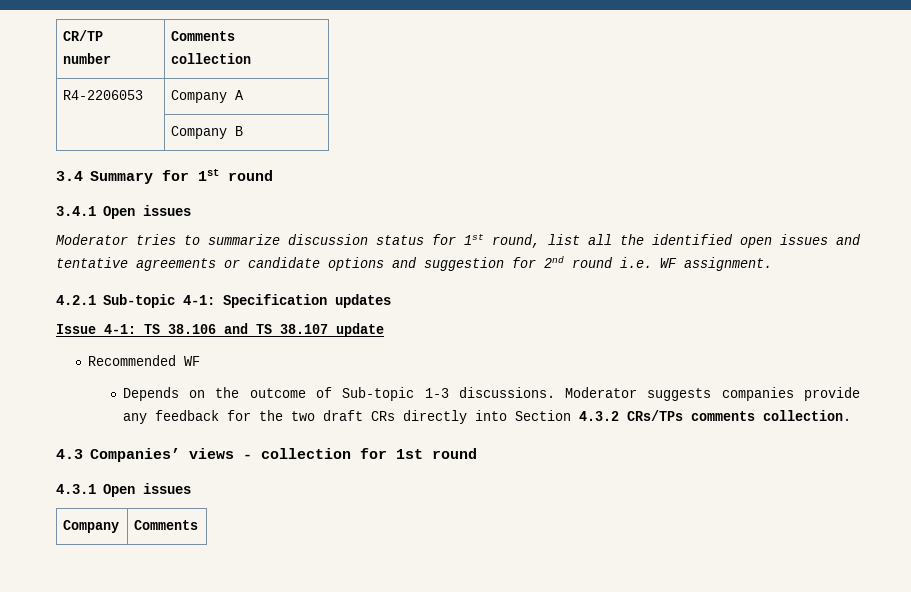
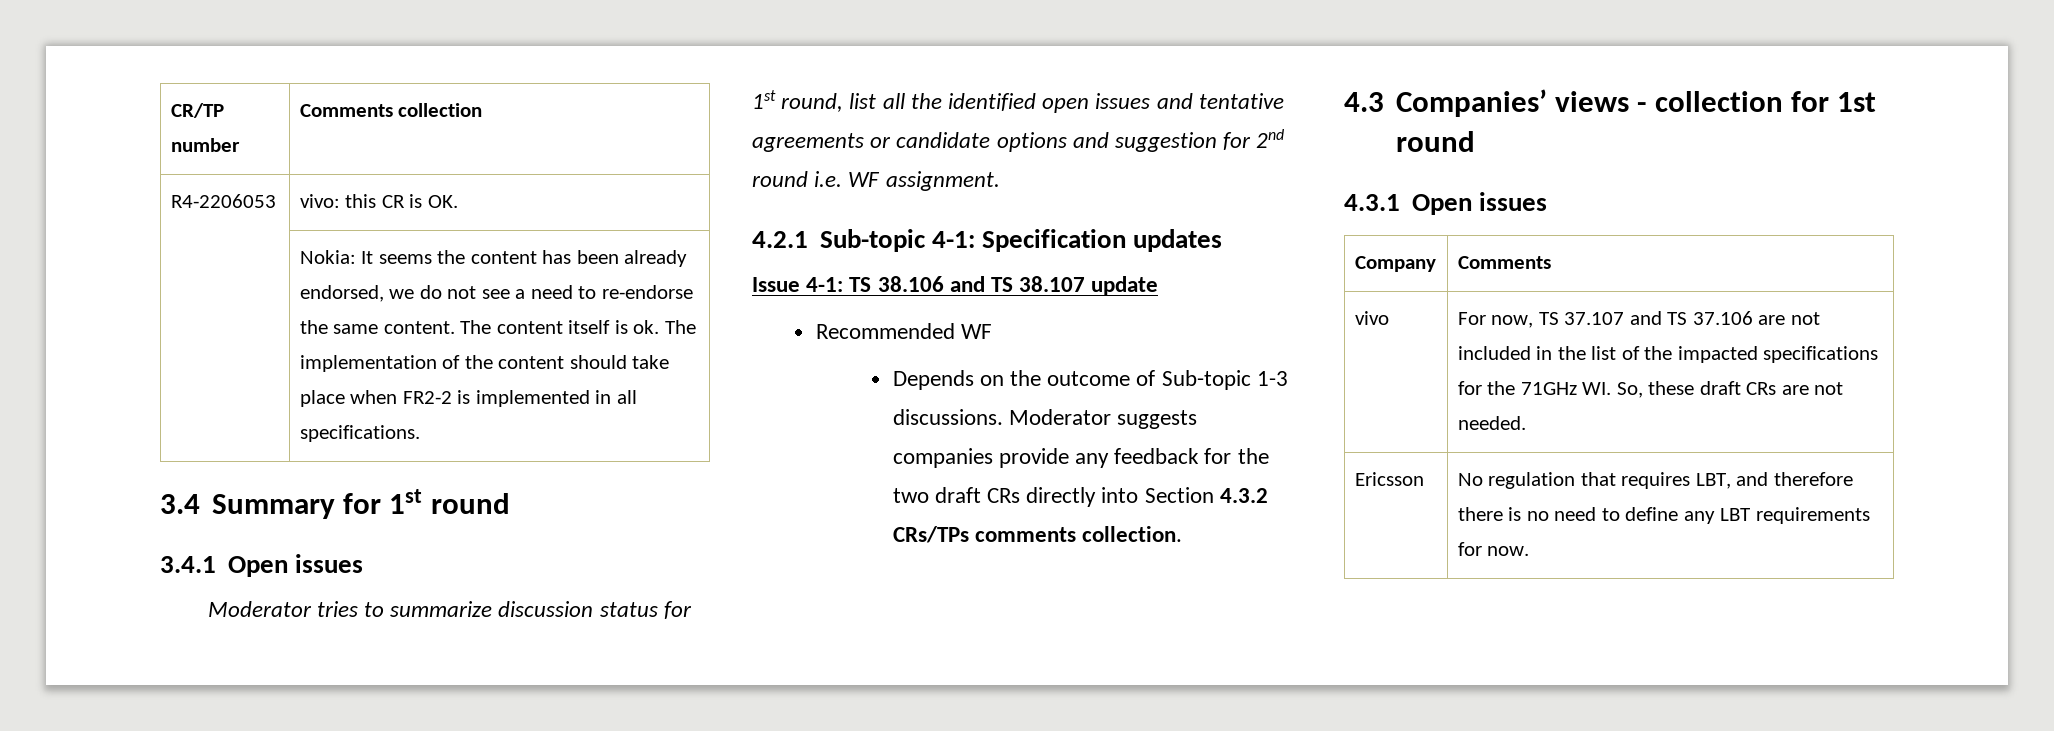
- R4-2206053 | Company A
- | Company B
+ R4-2206053 | vivo: this CR is OK.
+ | Nokia: It seems the content has been already endorsed, we do not see a need to re-endorse the same content. The content itself is ok. The implementation of the content should take place when FR2-2 is implemented in all specifications.
+ vivo | For now, TS 37.107 and TS 37.106 are not included in the list of the impacted specifications for the 71GHz WI. So, these draft CRs are not needed.
+ Ericsson | No regulation that requires LBT, and therefore there is no need to define any LBT requirements for now.

